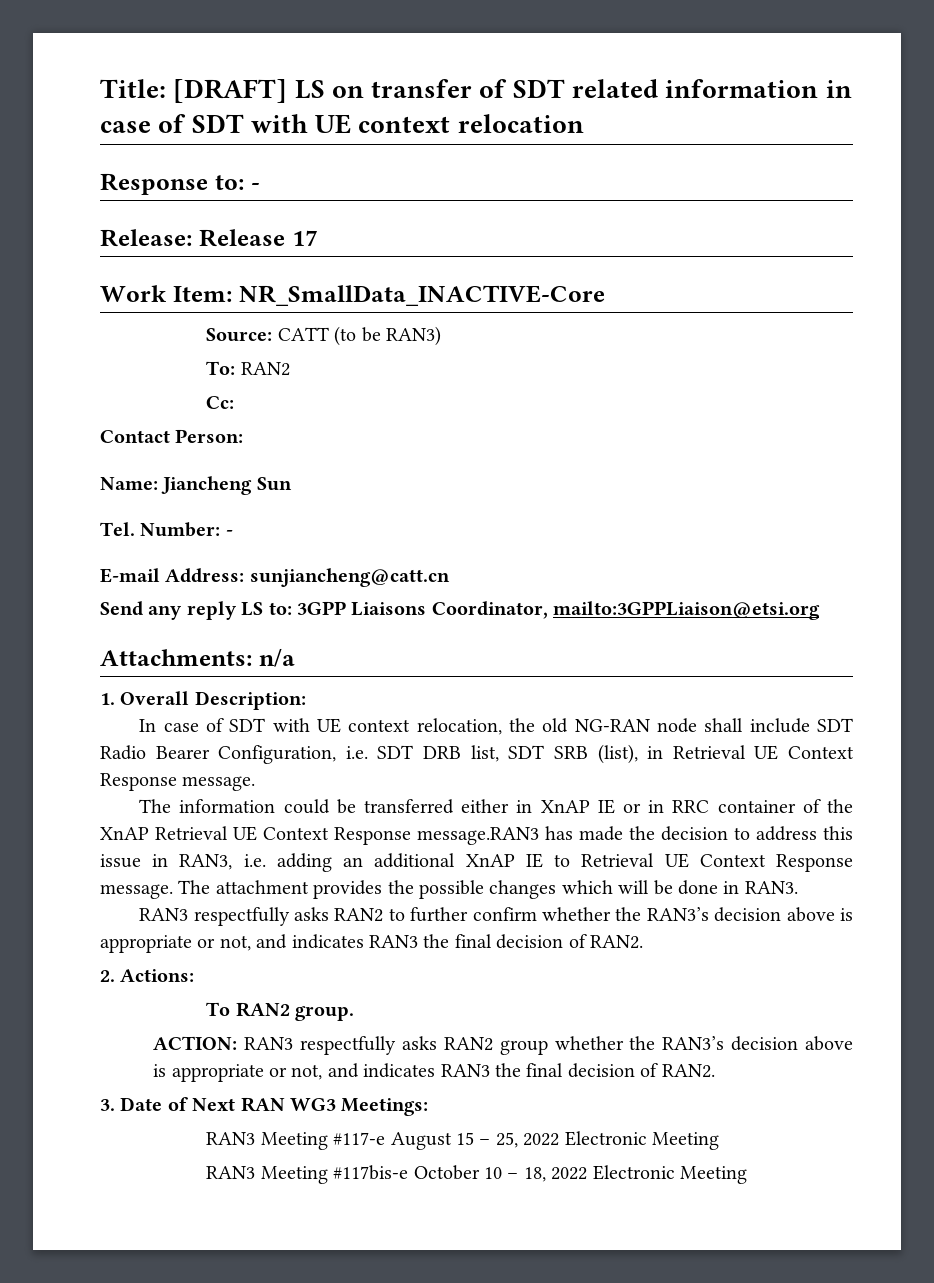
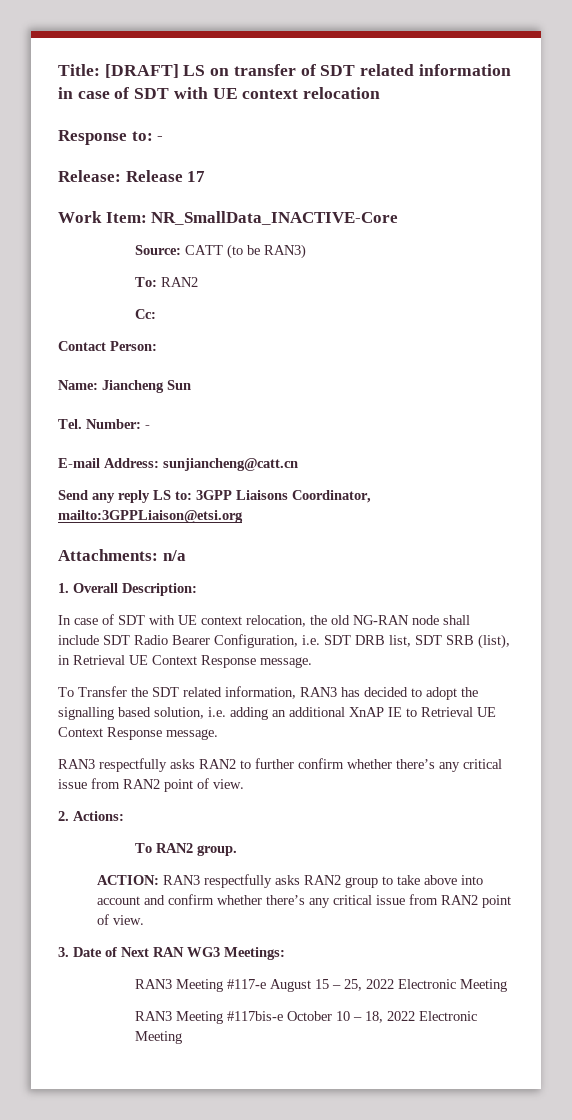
- The information could be transferred either in XnAP IE or in RRC container of the XnAP Retrieval UE Context Response message.RAN3 has made the decision to address this issue in RAN3, i.e. adding an additional XnAP IE to Retrieval UE Context Response message. The attachment provides the possible changes which will be done in RAN3.
+ To Transfer the SDT related information, RAN3 has decided to adopt the signalling based solution, i.e. adding an additional XnAP IE to Retrieval UE Context Response message.
- RAN3 respectfully asks RAN2 to further confirm whether the RAN3’s decision above is appropriate or not, and indicates RAN3 the final decision of RAN2.
+ RAN3 respectfully asks RAN2 to further confirm whether there’s any critical issue from RAN2 point of view.
- ACTION: RAN3 respectfully asks RAN2 group whether the RAN3’s decision above is appropriate or not, and indicates RAN3 the final decision of RAN2.
+ ACTION: RAN3 respectfully asks RAN2 group to take above into account and confirm whether there’s any critical issue from RAN2 point of view.

